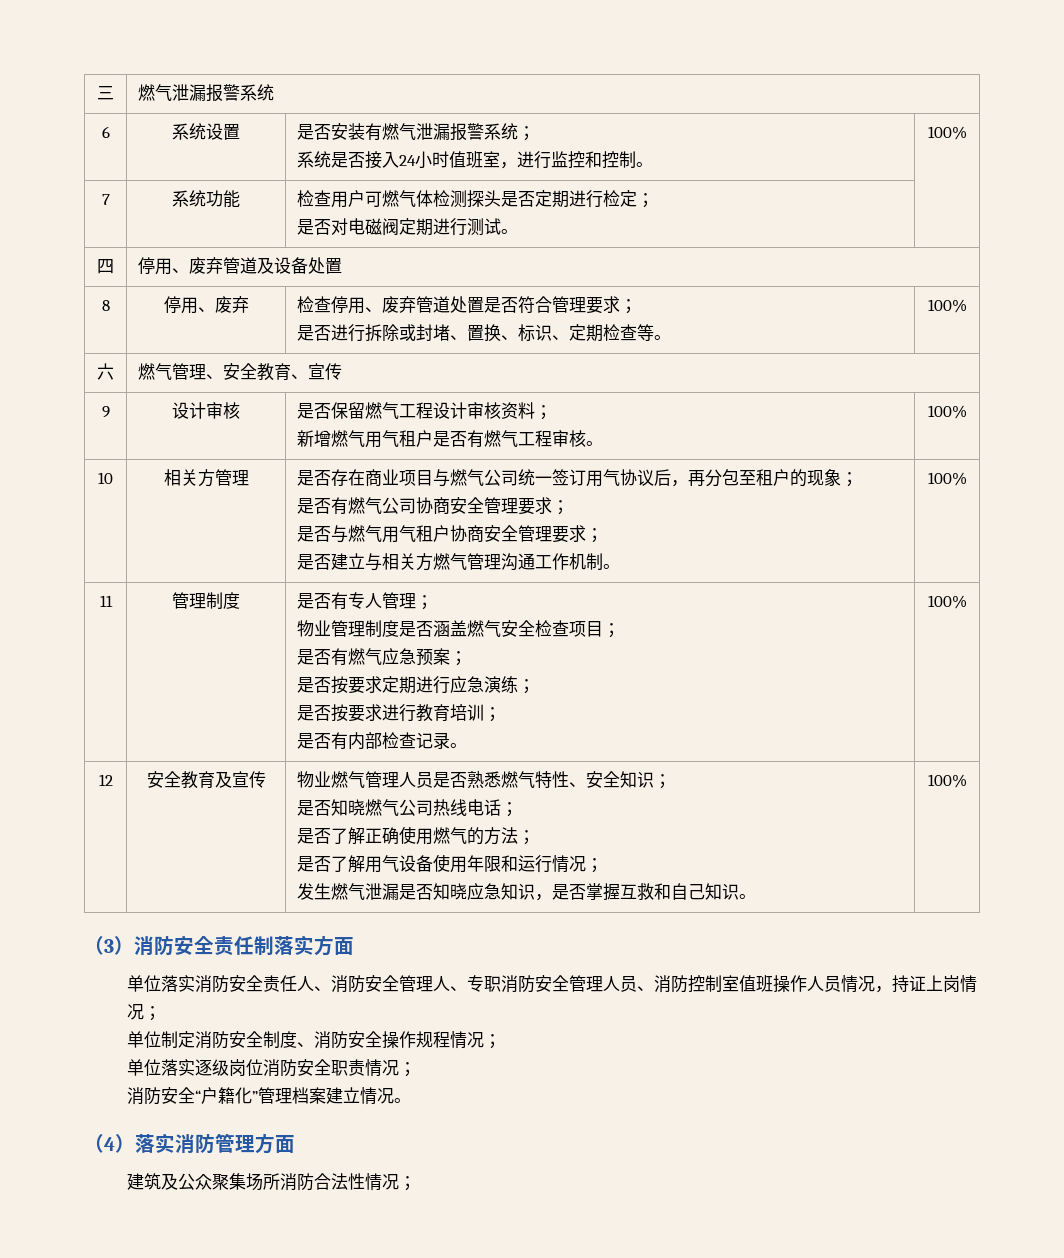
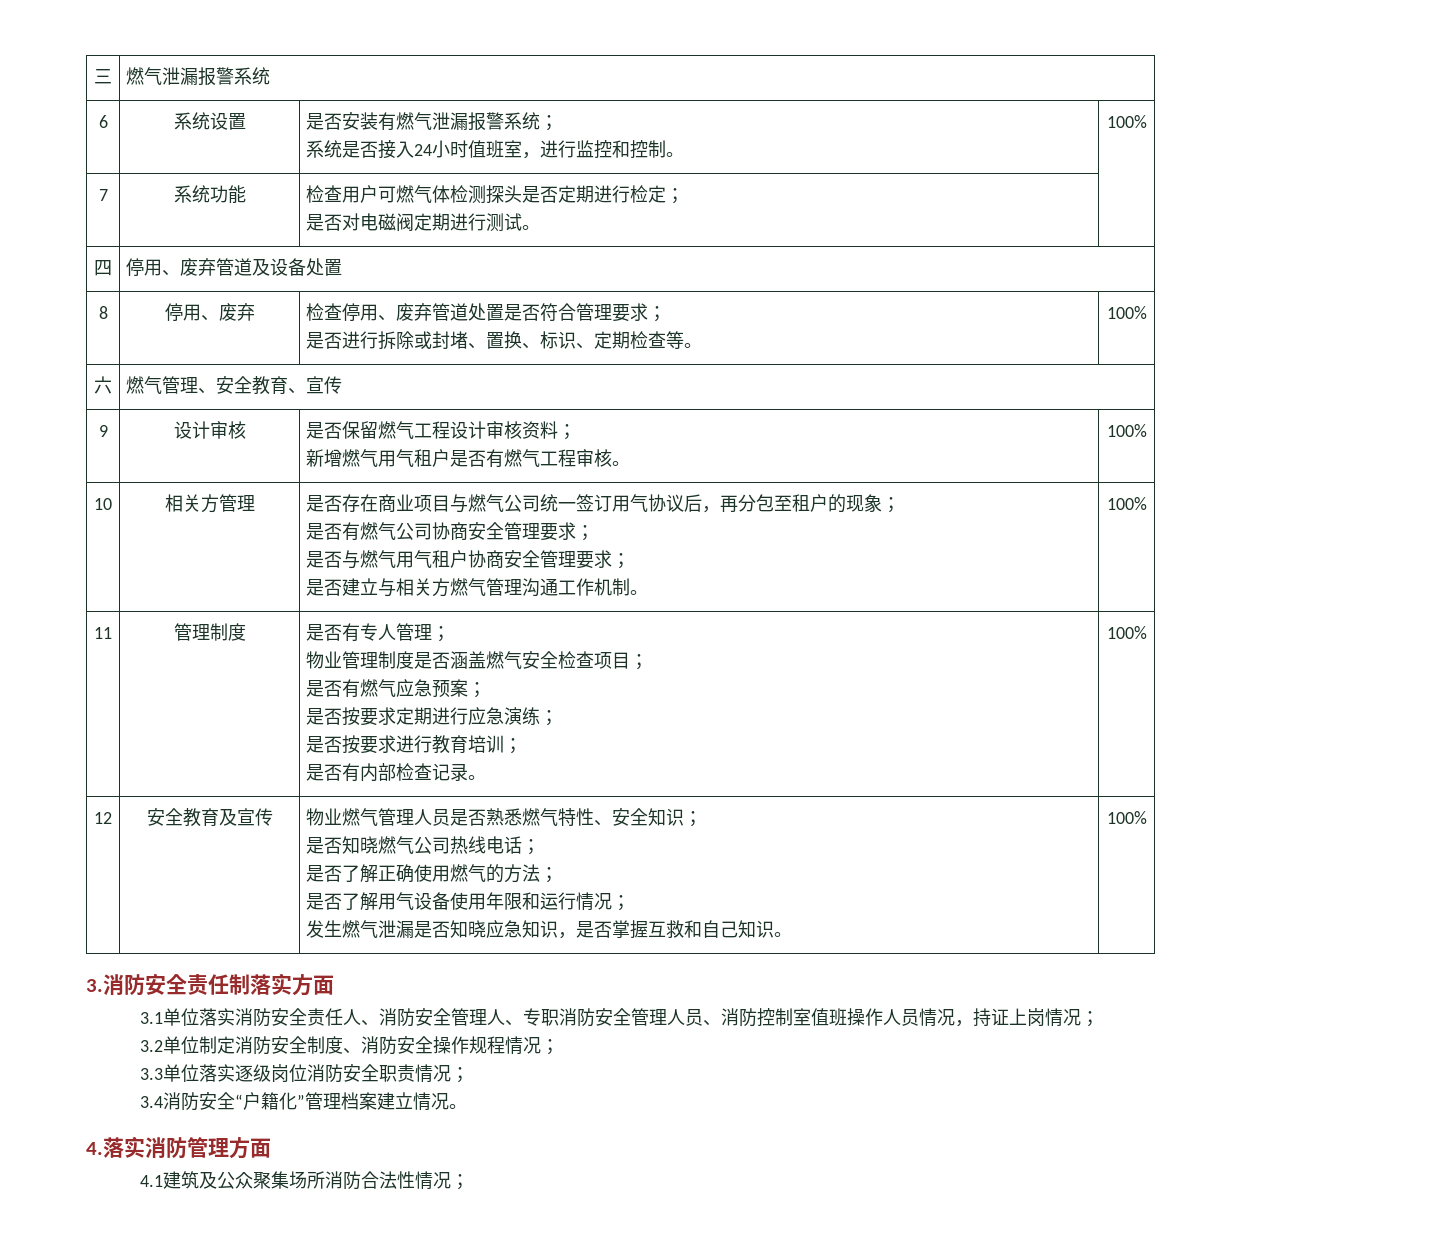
- （3）消防安全责任制落实方面
+ 3.消防安全责任制落实方面
- 单位落实消防安全责任人、消防安全管理人、专职消防安全管理人员、消防控制室值班操作人员情况，持证上岗情况；
+ 3.1单位落实消防安全责任人、消防安全管理人、专职消防安全管理人员、消防控制室值班操作人员情况，持证上岗情况；
- 单位制定消防安全制度、消防安全操作规程情况；
+ 3.2单位制定消防安全制度、消防安全操作规程情况；
- 单位落实逐级岗位消防安全职责情况；
+ 3.3单位落实逐级岗位消防安全职责情况；
- 消防安全“户籍化”管理档案建立情况。
+ 3.4消防安全“户籍化”管理档案建立情况。
- （4）落实消防管理方面
+ 4.落实消防管理方面
- 建筑及公众聚集场所消防合法性情况；
+ 4.1建筑及公众聚集场所消防合法性情况；

